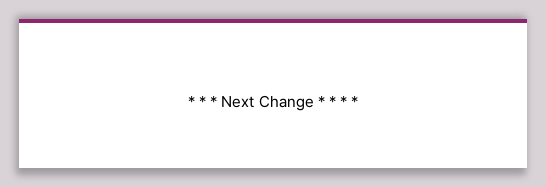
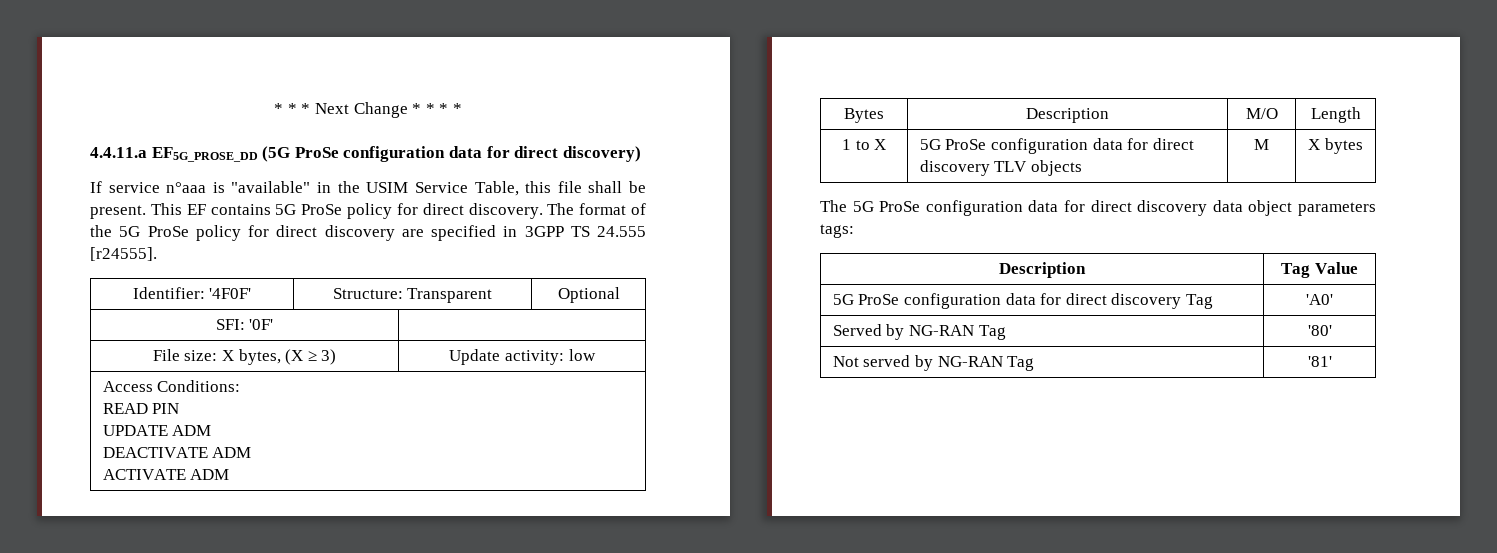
+ 4.4.11.a EF5G_PROSE_DD (5G ProSe configuration data for direct discovery)
+ If service n°aaa is "available" in the USIM Service Table, this file shall be present. This EF contains 5G ProSe policy for direct discovery. The format of the 5G ProSe policy for direct discovery are specified in 3GPP TS 24.555 [r24555].
+ Identifier: '4F0F' | Structure: Transparent | Optional
+ SFI: '0F' |
+ File size: X bytes, (X ≥ 3) | Update activity: low
+ Access Conditions:
+ READ PIN
+ UPDATE ADM
+ DEACTIVATE ADM
+ ACTIVATE ADM
+ Bytes | Description | M/O | Length
+ 1 to X | 5G ProSe configuration data for direct discovery TLV objects | M | X bytes
+ The 5G ProSe configuration data for direct discovery data object parameters tags:
+ Description | Tag Value
+ 5G ProSe configuration data for direct discovery Tag | 'A0'
+ Served by NG-RAN Tag | '80'
+ Not served by NG-RAN Tag | '81'

